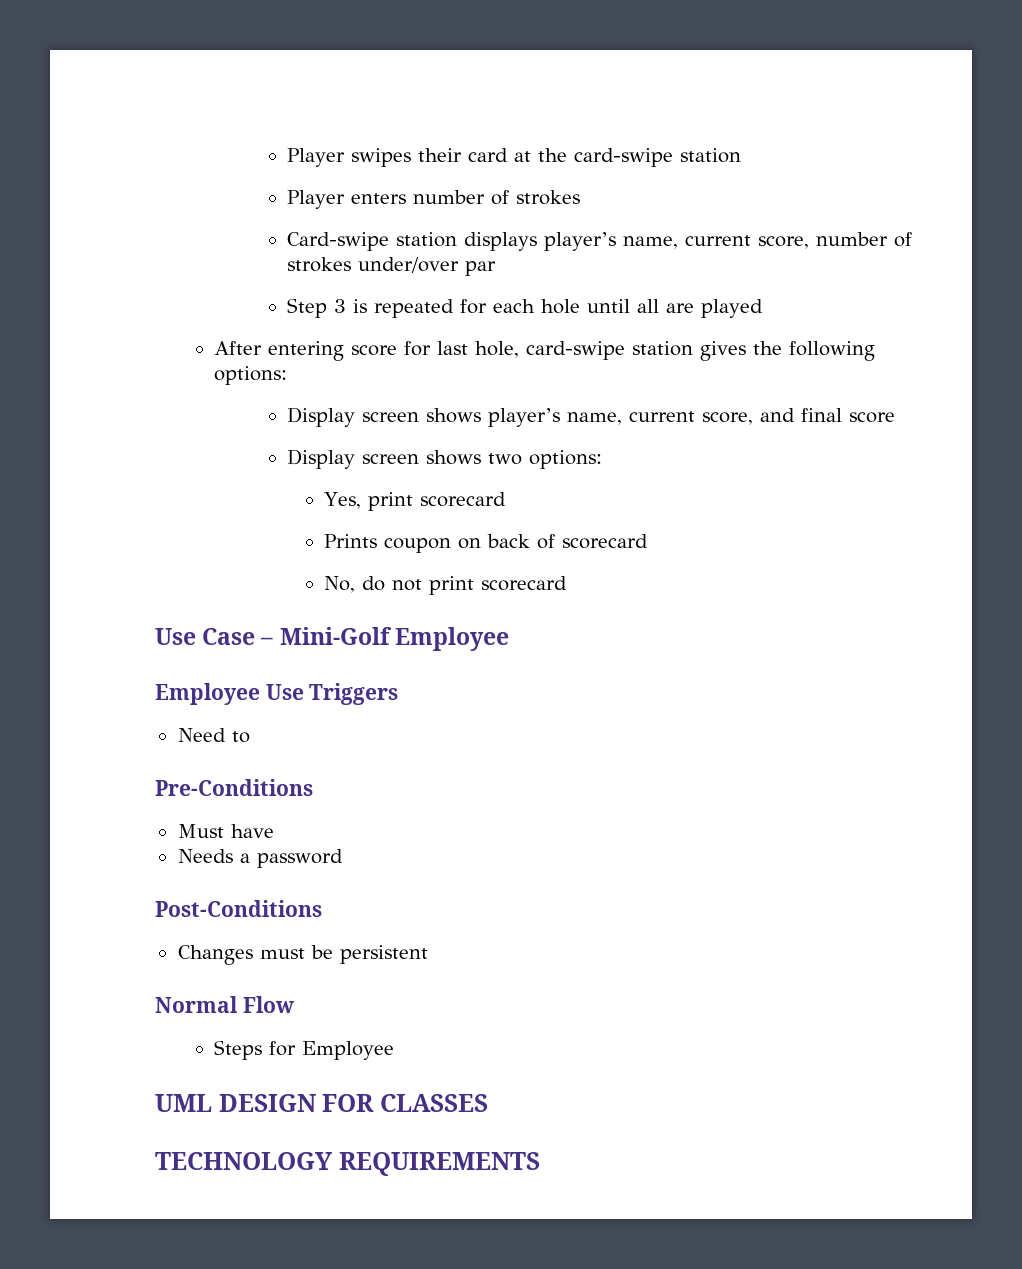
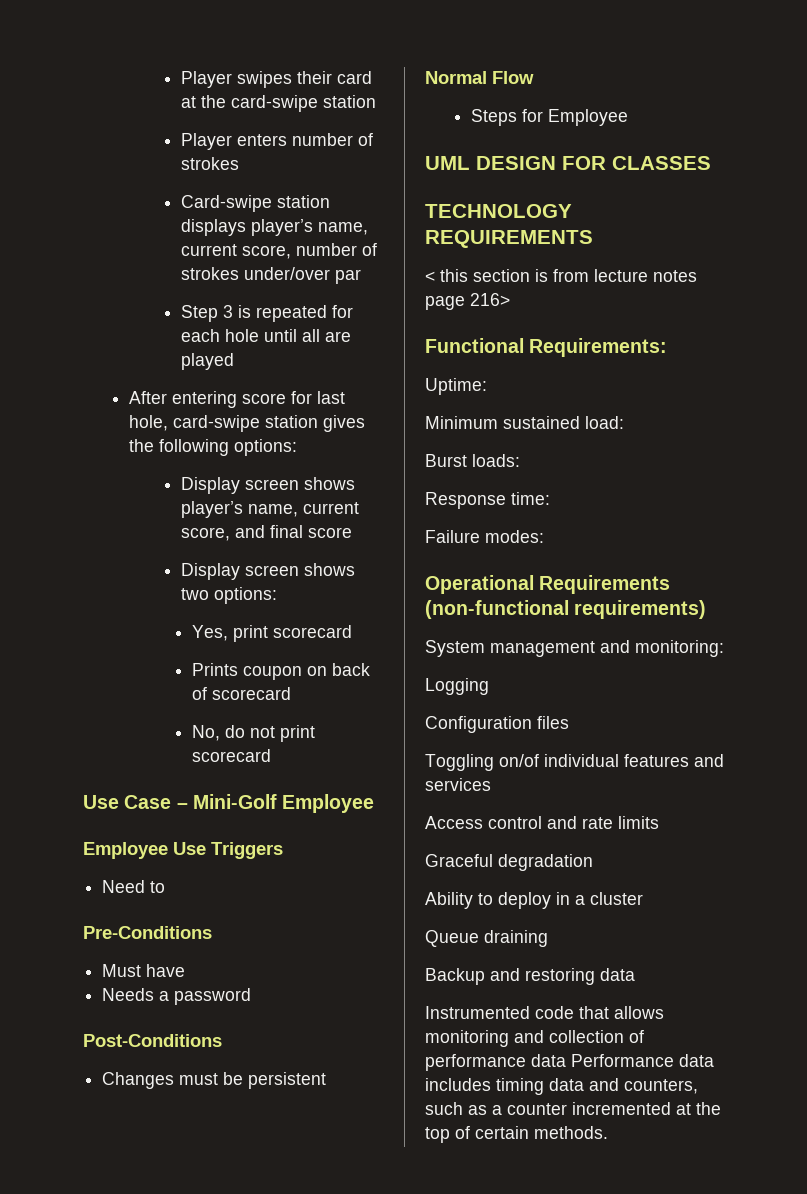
+ < this section is from lecture notes page 216>
+ Functional Requirements:
+ Uptime:
+ Minimum sustained load:
+ Burst loads:
+ Response time:
+ Failure modes:
+ Operational Requirements (non-functional requirements)
+ System management and monitoring:
+ Logging
+ Configuration files
+ Toggling on/of individual features and services
+ Access control and rate limits
+ Graceful degradation
+ Ability to deploy in a cluster
+ Queue draining
+ Backup and restoring data
+ Instrumented code that allows monitoring and collection of performance data Performance data includes timing data and counters, such as a counter incremented at the top of certain methods.

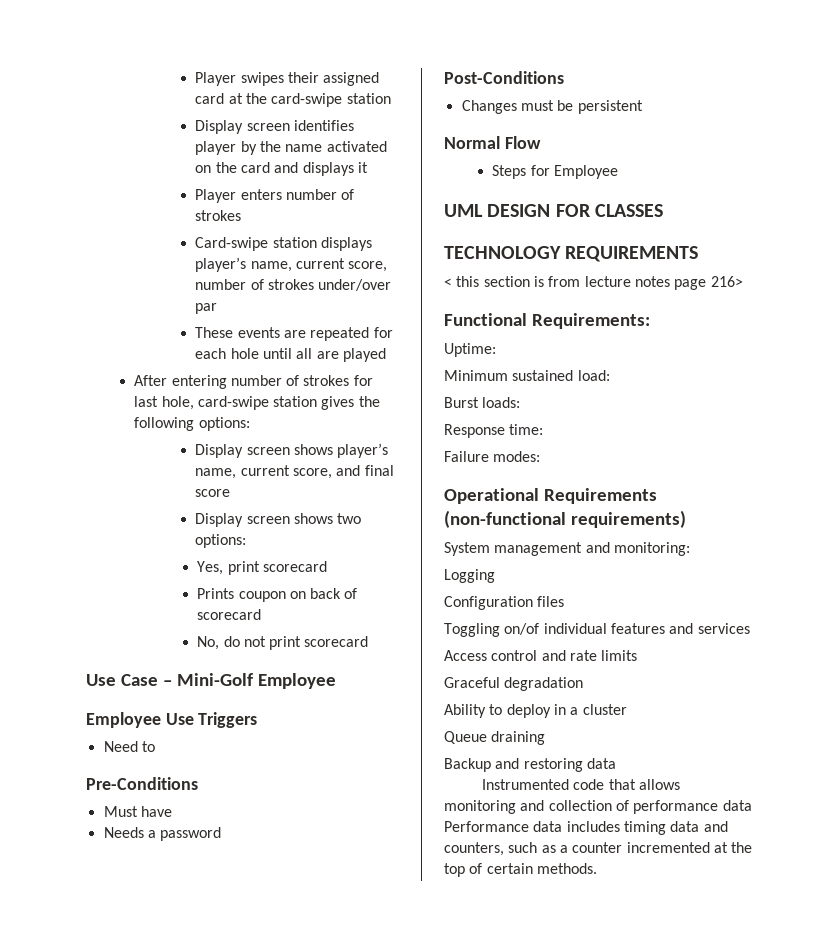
- Player swipes their card at the card-swipe station
+ Player swipes their assigned card at the card-swipe station
+ Display screen identifies player by the name activated on the card and displays it
- Step 3 is repeated for each hole until all are played
+ These events are repeated for each hole until all are played
- After entering score for last hole, card-swipe station gives the following options:
+ After entering number of strokes for last hole, card-swipe station gives the following options:

